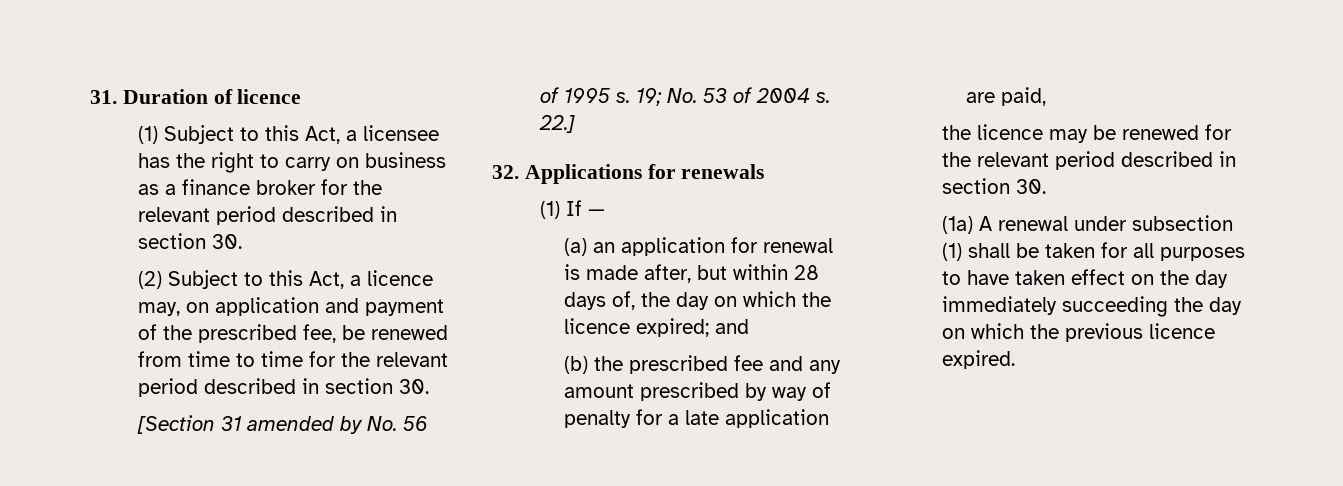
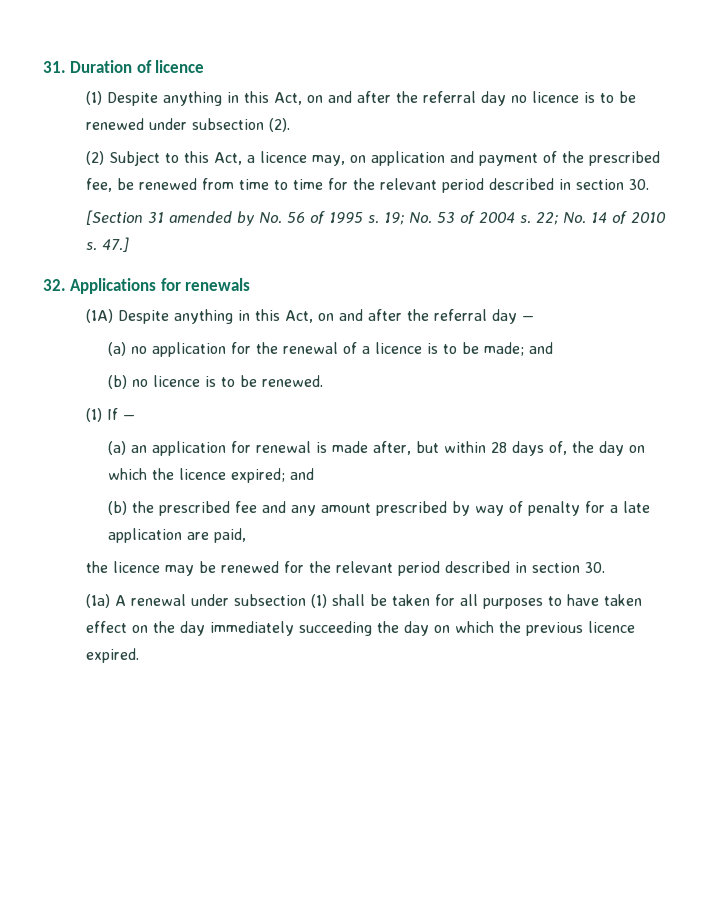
- (1) Subject to this Act, a licensee has the right to carry on business as a finance broker for the relevant period described in section 30.
+ (1) Despite anything in this Act, on and after the referral day no licence is to be renewed under subsection (2).
- 22.]
+ 22; No. 14 of 2010 s. 47.]
  32. Applications for renewals
+ (1A) Despite anything in this Act, on and after the referral day —
+ (a) no application for the renewal of a licence is to be made; and
+ (b) no licence is to be renewed.

